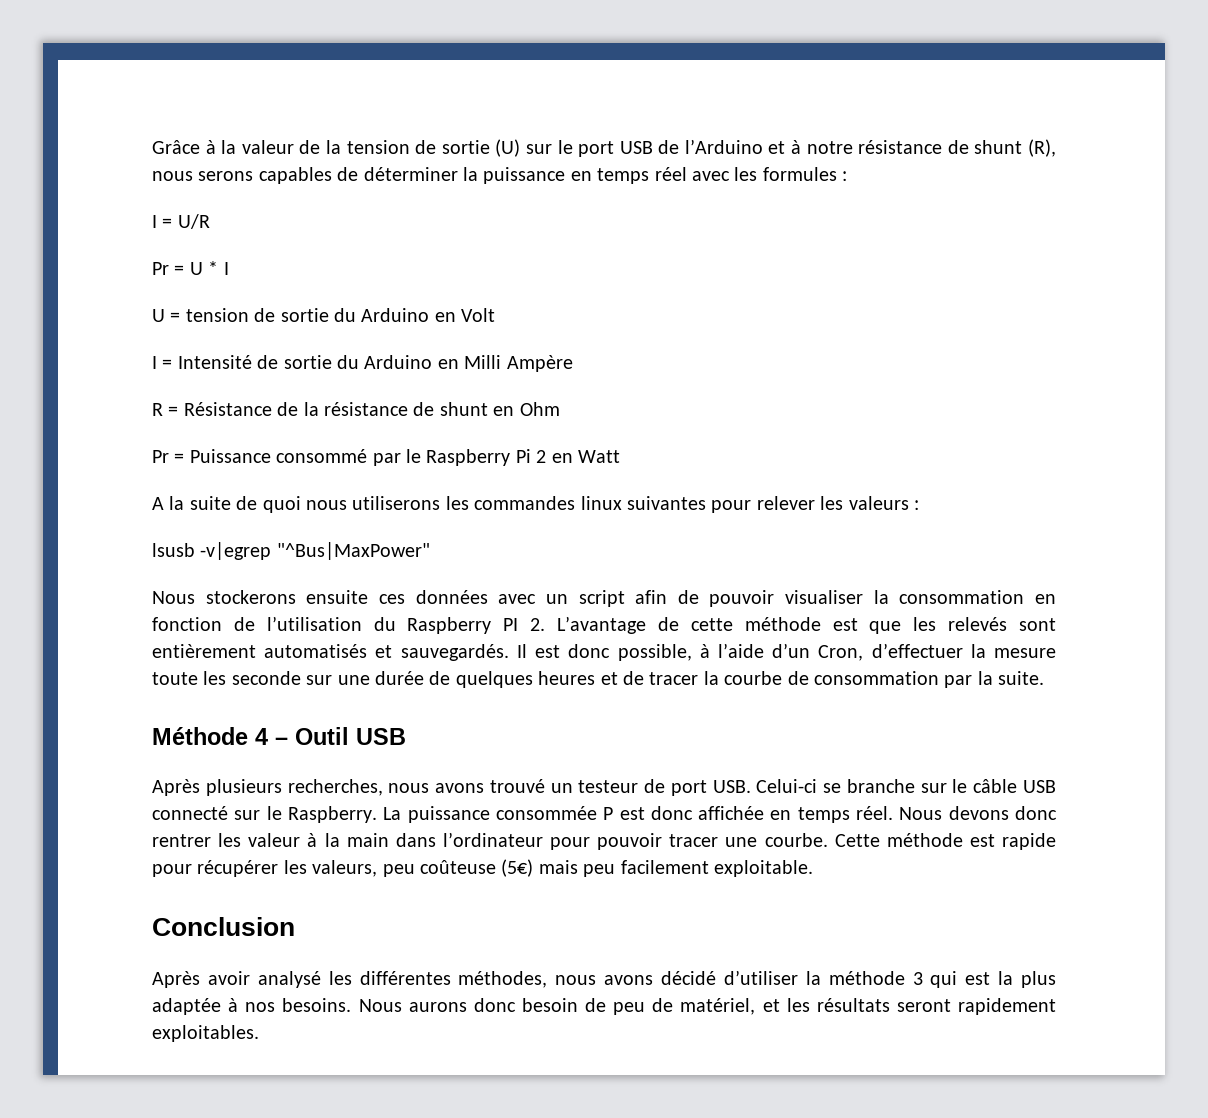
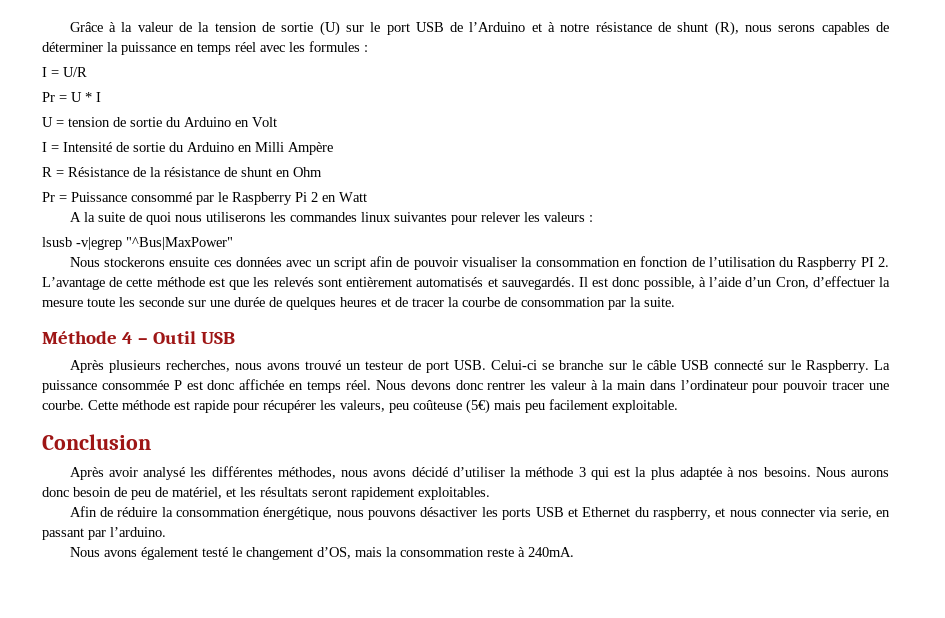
+ Afin de réduire la consommation énergétique, nous pouvons désactiver les ports USB et Ethernet du raspberry, et nous connecter via serie, en passant par l’arduino.
+ Nous avons également testé le changement d’OS, mais la consommation reste à 240mA.

